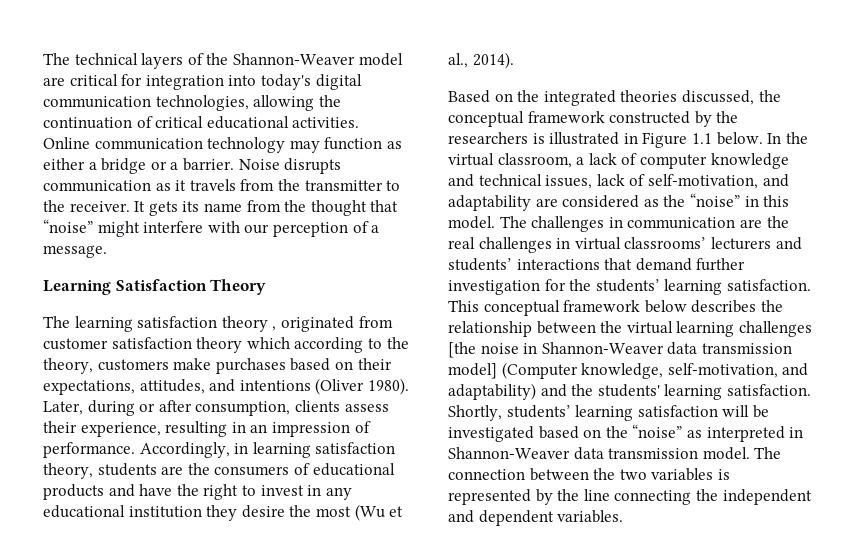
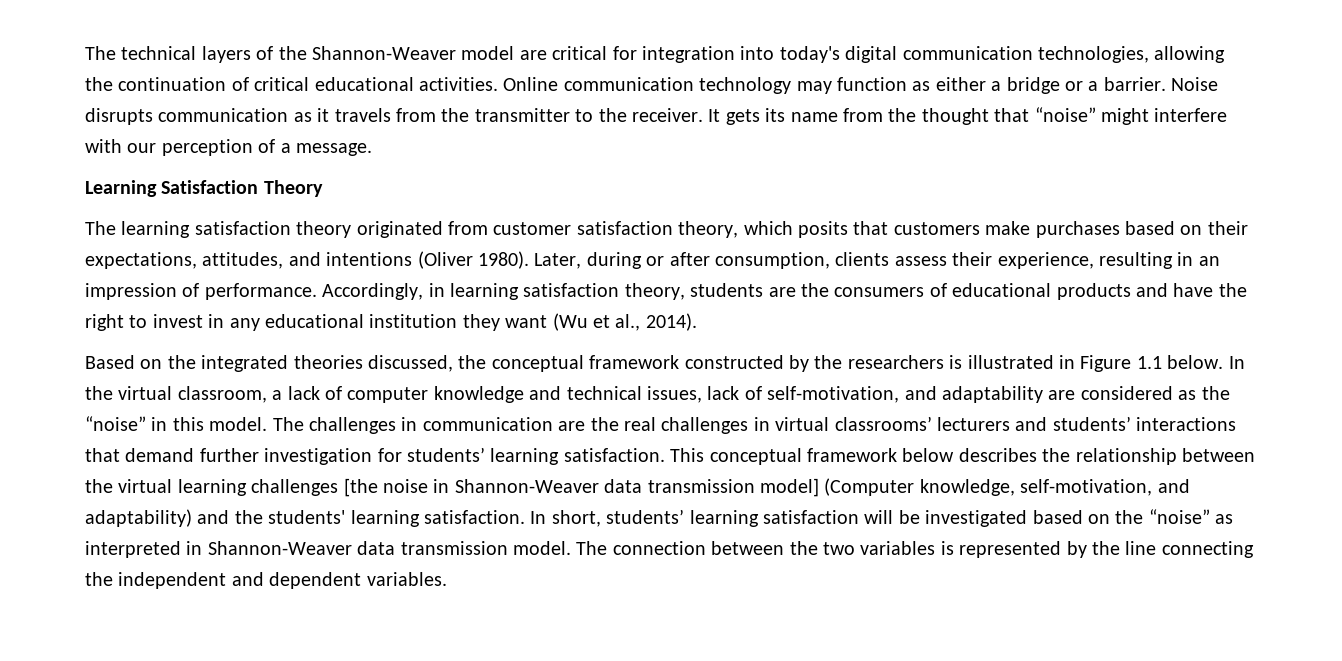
- The learning satisfaction theory , originated from customer satisfaction theory which according to the theory, customers make purchases based on their expectations, attitudes, and intentions (Oliver 1980).
+ The learning satisfaction theory originated from customer satisfaction theory, which posits that customers make purchases based on their expectations, attitudes, and intentions (Oliver 1980).
- Accordingly, in learning satisfaction theory, students are the consumers of educational products and have the right to invest in any educational institution they desire the most (Wu et al., 2014).
+ Accordingly, in learning satisfaction theory, students are the consumers of educational products and have the right to invest in any educational institution they want (Wu et al., 2014).
- The challenges in communication are the real challenges in virtual classrooms’ lecturers and students’ interactions that demand further investigation for the students’ learning satisfaction.
+ The challenges in communication are the real challenges in virtual classrooms’ lecturers and students’ interactions that demand further investigation for students’ learning satisfaction.
- Shortly, students’ learning satisfaction will be investigated based on the “noise” as interpreted in Shannon-Weaver data transmission model.
+ In short, students’ learning satisfaction will be investigated based on the “noise” as interpreted in Shannon-Weaver data transmission model.

